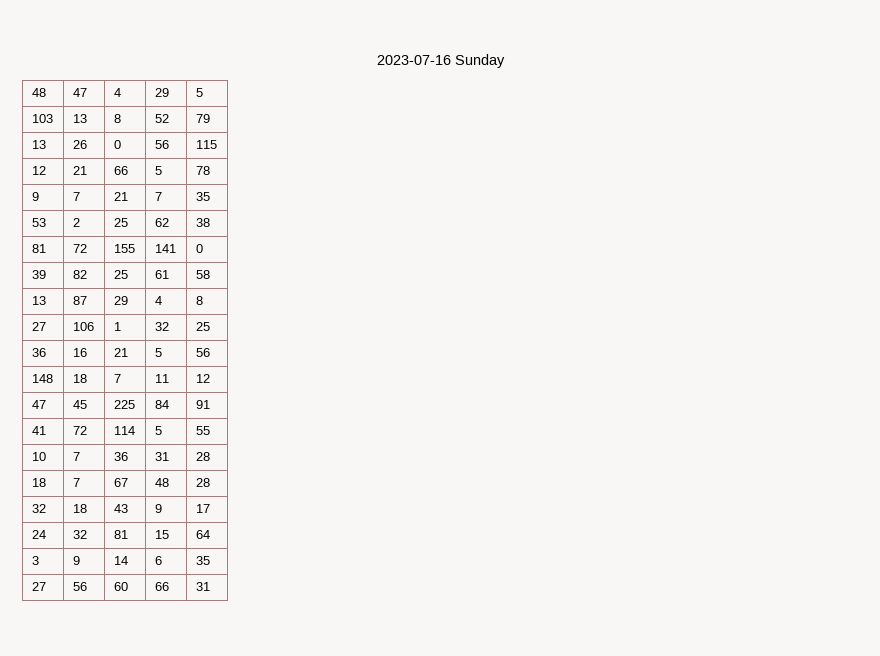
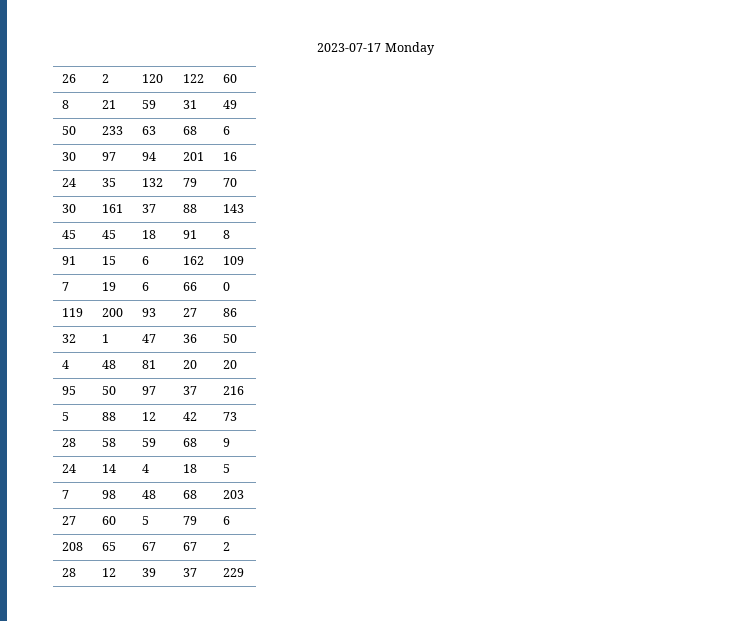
- 2023-07-16 Sunday
- 48 | 47 | 4 | 29 | 5
- 103 | 13 | 8 | 52 | 79
- 13 | 26 | 0 | 56 | 115
- 12 | 21 | 66 | 5 | 78
- 9 | 7 | 21 | 7 | 35
- 53 | 2 | 25 | 62 | 38
- 81 | 72 | 155 | 141 | 0
- 39 | 82 | 25 | 61 | 58
- 13 | 87 | 29 | 4 | 8
- 27 | 106 | 1 | 32 | 25
- 36 | 16 | 21 | 5 | 56
- 148 | 18 | 7 | 11 | 12
- 47 | 45 | 225 | 84 | 91
- 41 | 72 | 114 | 5 | 55
- 10 | 7 | 36 | 31 | 28
- 18 | 7 | 67 | 48 | 28
- 32 | 18 | 43 | 9 | 17
- 24 | 32 | 81 | 15 | 64
- 3 | 9 | 14 | 6 | 35
- 27 | 56 | 60 | 66 | 31
+ 2023-07-17 Monday
+ 26 | 2 | 120 | 122 | 60
+ 8 | 21 | 59 | 31 | 49
+ 50 | 233 | 63 | 68 | 6
+ 30 | 97 | 94 | 201 | 16
+ 24 | 35 | 132 | 79 | 70
+ 30 | 161 | 37 | 88 | 143
+ 45 | 45 | 18 | 91 | 8
+ 91 | 15 | 6 | 162 | 109
+ 7 | 19 | 6 | 66 | 0
+ 119 | 200 | 93 | 27 | 86
+ 32 | 1 | 47 | 36 | 50
+ 4 | 48 | 81 | 20 | 20
+ 95 | 50 | 97 | 37 | 216
+ 5 | 88 | 12 | 42 | 73
+ 28 | 58 | 59 | 68 | 9
+ 24 | 14 | 4 | 18 | 5
+ 7 | 98 | 48 | 68 | 203
+ 27 | 60 | 5 | 79 | 6
+ 208 | 65 | 67 | 67 | 2
+ 28 | 12 | 39 | 37 | 229

